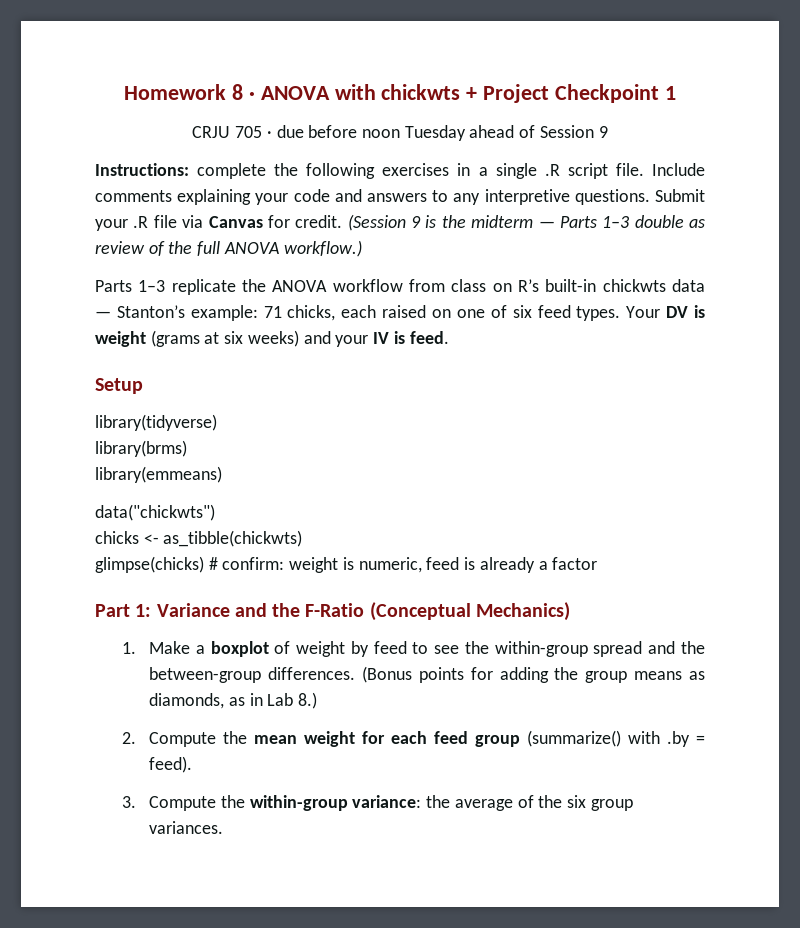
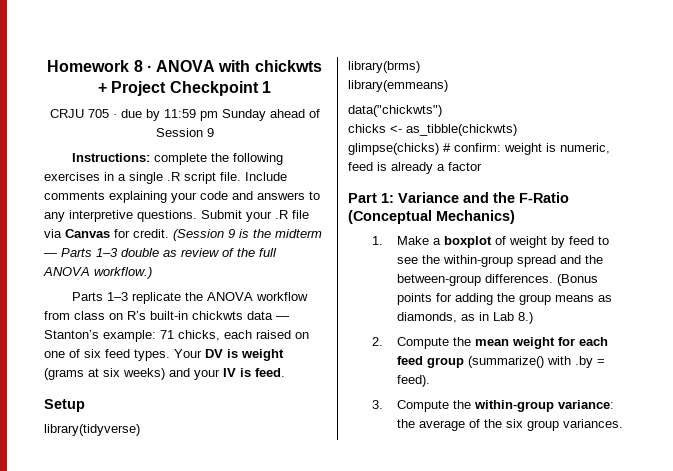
- CRJU 705 · due before noon Tuesday ahead of Session 9
+ CRJU 705 · due by 11:59 pm Sunday ahead of Session 9

